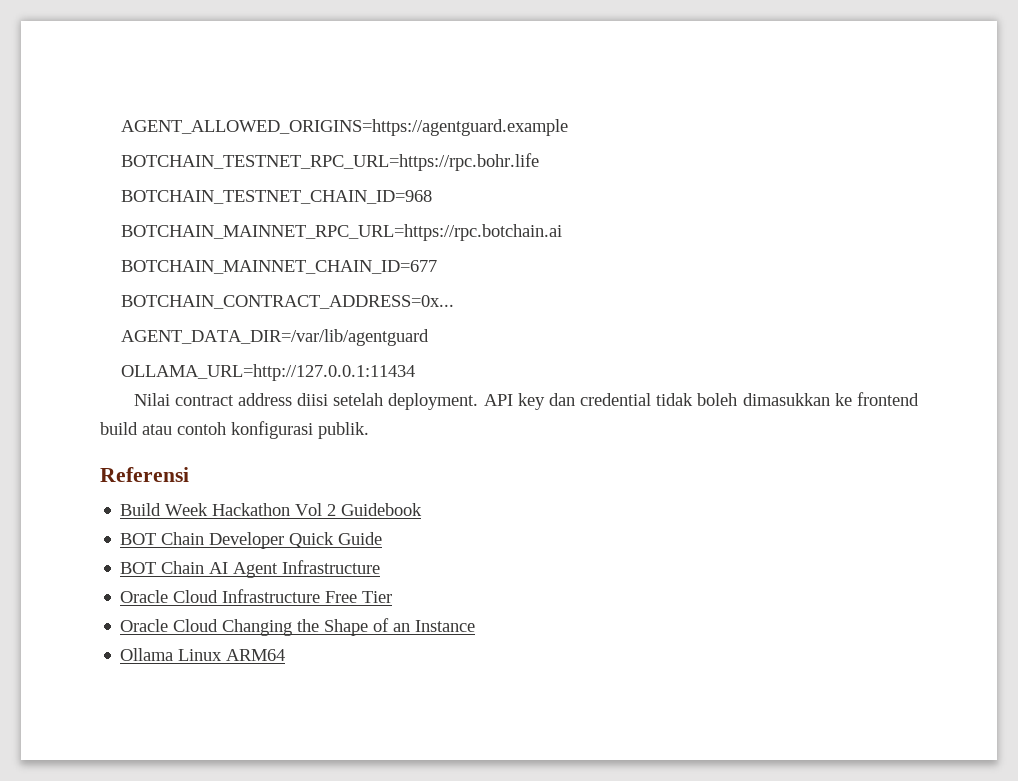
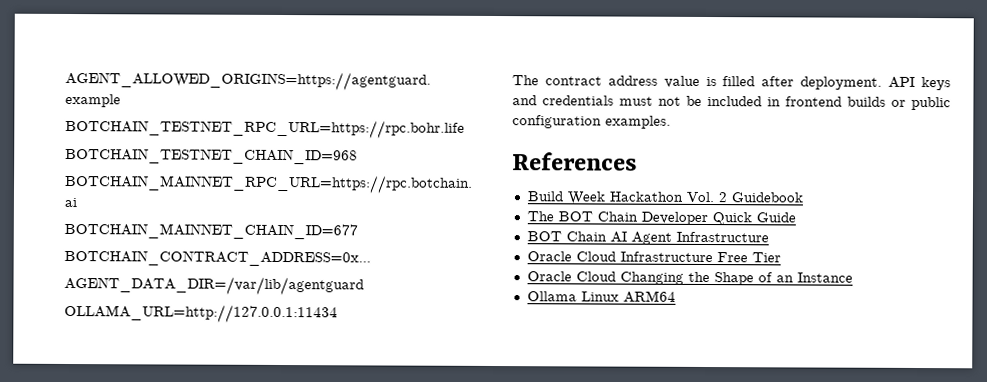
- Nilai contract address diisi setelah deployment. API key dan credential tidak boleh dimasukkan ke frontend build atau contoh konfigurasi publik.
- Referensi
+ The contract address value is filled after deployment. API keys and credentials must not be included in frontend builds or public configuration examples.
+ References
- Build Week Hackathon Vol 2 Guidebook
+ Build Week Hackathon Vol. 2 Guidebook
- BOT Chain Developer Quick Guide
+ The BOT Chain Developer Quick Guide

